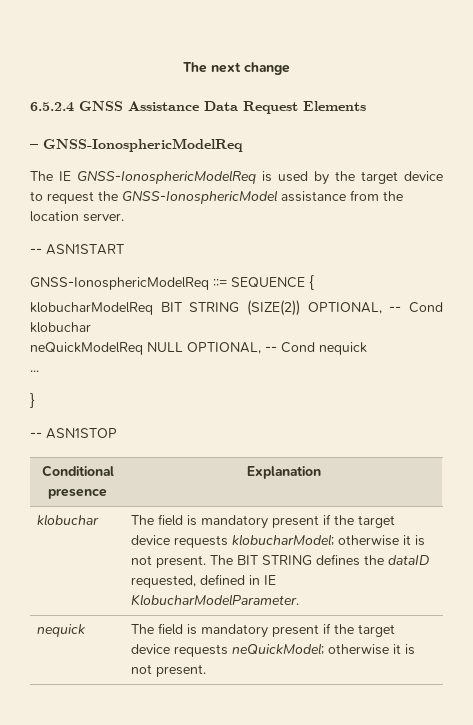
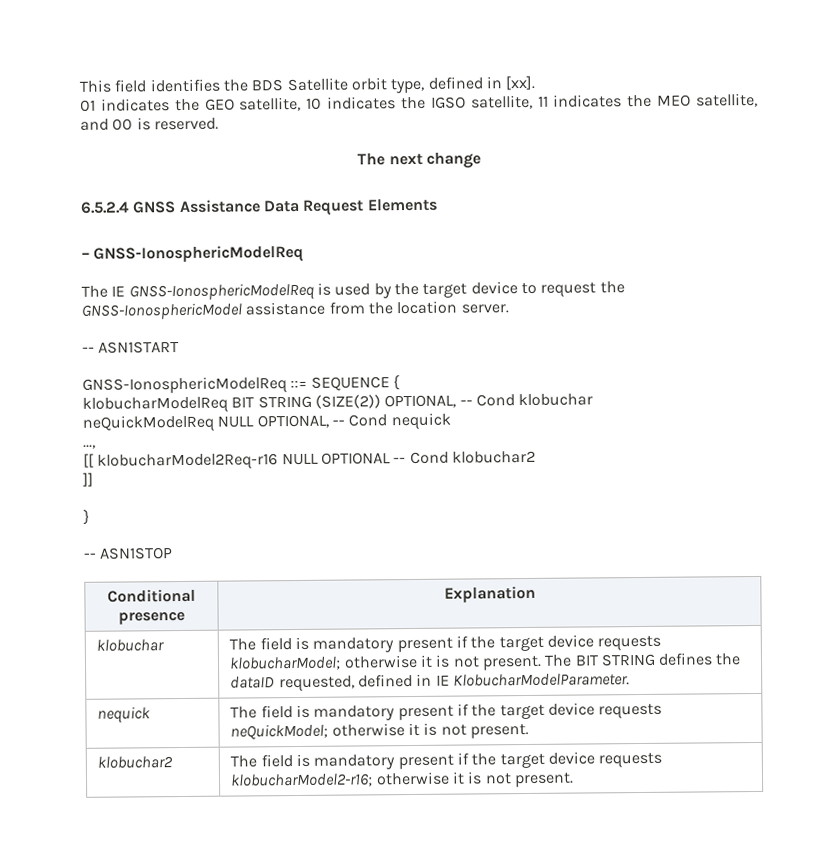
+ This field identifies the BDS Satellite orbit type, defined in [xx].
+ 01 indicates the GEO satellite, 10 indicates the IGSO satellite, 11 indicates the MEO satellite, and 00 is reserved.
- ...
+ ...,
+ [[ klobucharModel2Req-r16 NULL OPTIONAL -- Cond klobuchar2
+ ]]
+ klobuchar2 | The field is mandatory present if the target device requests klobucharModel2-r16; otherwise it is not present.

